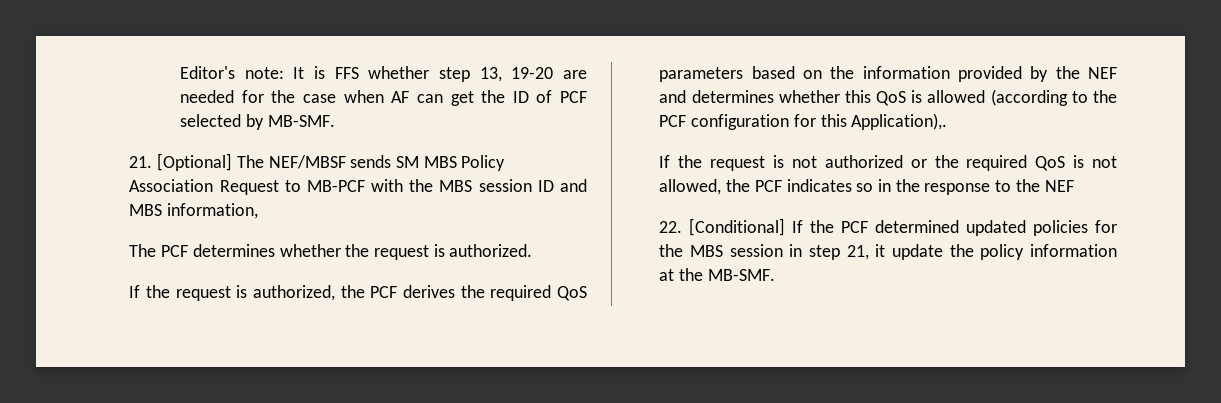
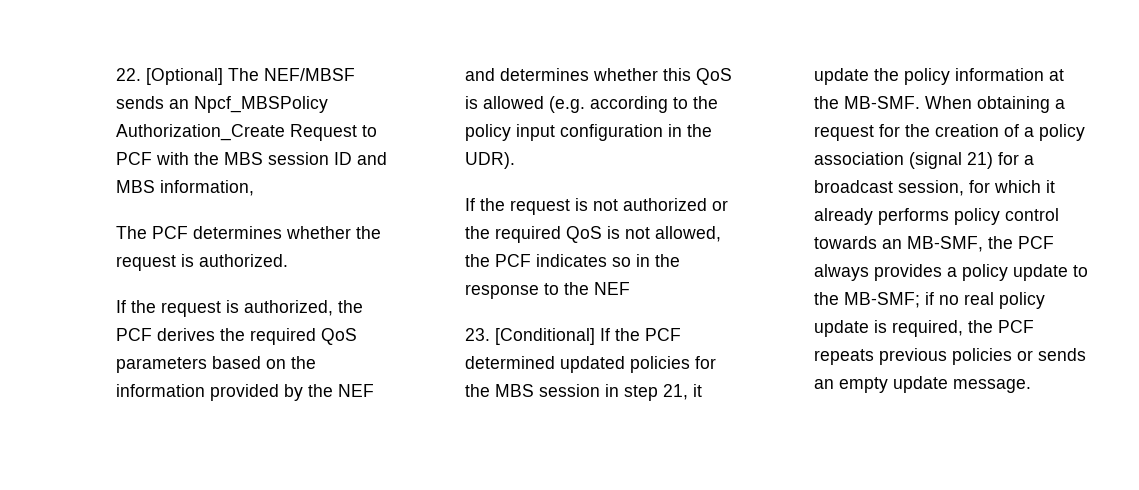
- Editor's note: It is FFS whether step 13, 19-20 are needed for the case when AF can get the ID of PCF selected by MB-SMF.
- 21. [Optional] The NEF/MBSF sends SM MBS Policy Association Request to MB-PCF with the MBS session ID and MBS information,
+ 22. [Optional] The NEF/MBSF sends an Npcf_MBSPolicy Authorization_Create Request to PCF with the MBS session ID and MBS information,
- If the request is authorized, the PCF derives the required QoS parameters based on the information provided by the NEF and determines whether this QoS is allowed (according to the PCF configuration for this Application),.
+ If the request is authorized, the PCF derives the required QoS parameters based on the information provided by the NEF and determines whether this QoS is allowed (e.g. according to the policy input configuration in the UDR).
- 22. [Conditional] If the PCF determined updated policies for the MBS session in step 21, it update the policy information at the MB-SMF.
+ 23. [Conditional] If the PCF determined updated policies for the MBS session in step 21, it update the policy information at the MB-SMF.
+ When obtaining a request for the creation of a policy association (signal 21) for a broadcast session, for which it already performs policy control towards an MB-SMF, the PCF always provides a policy update to the MB-SMF; if no real policy update is required, the PCF repeats previous policies or sends an empty update message.

